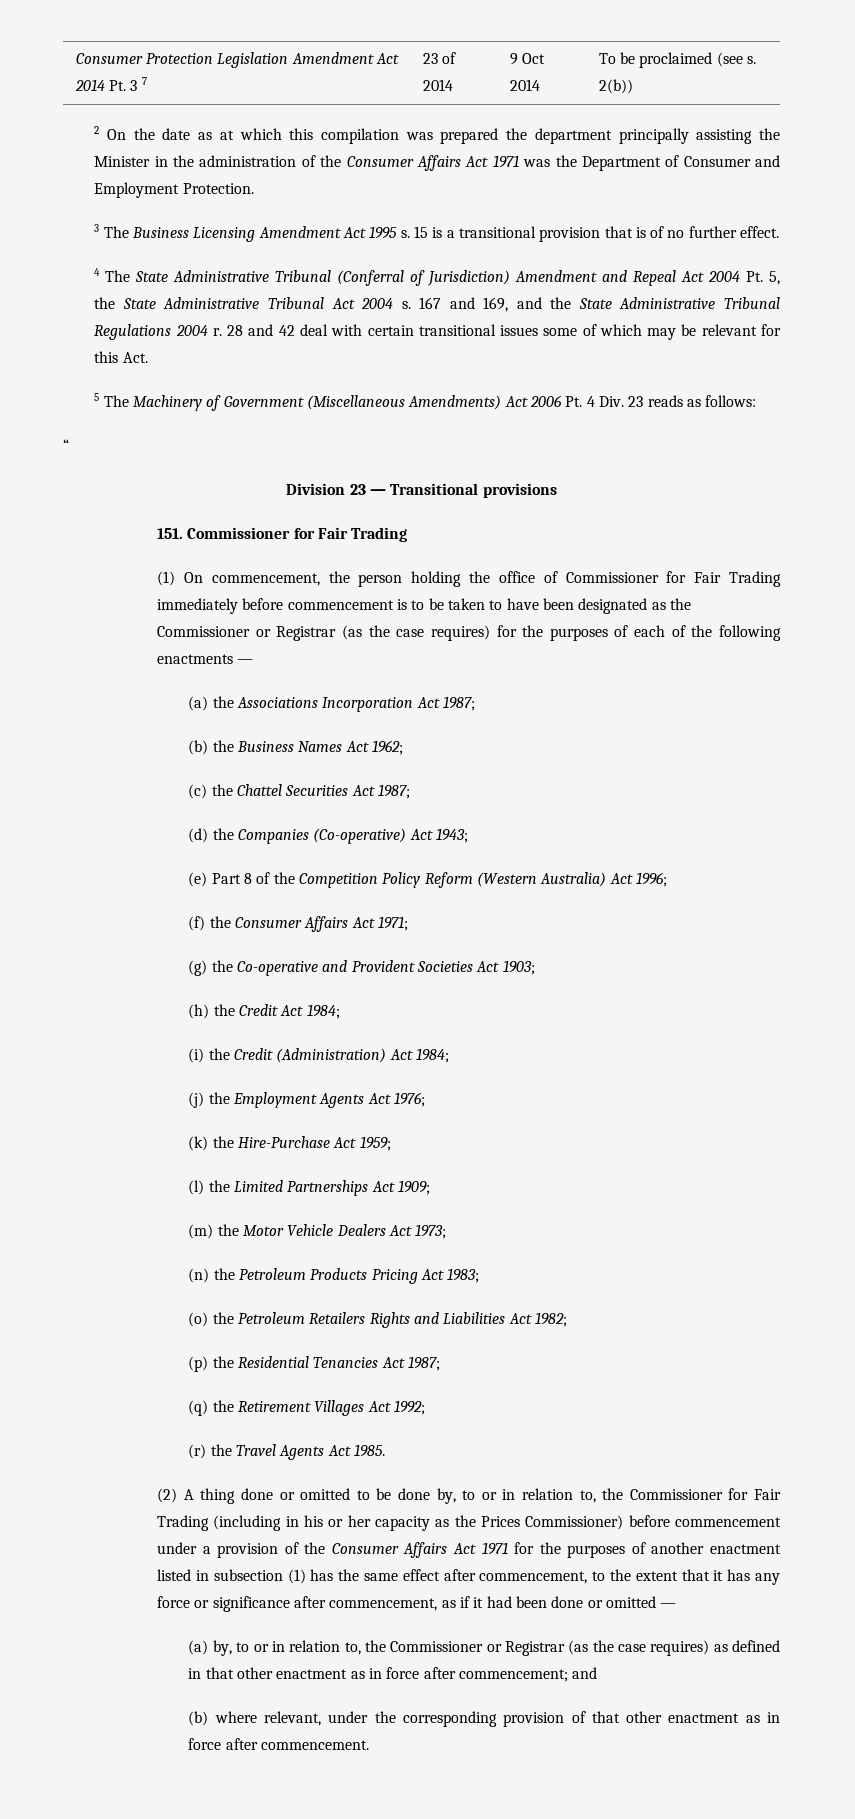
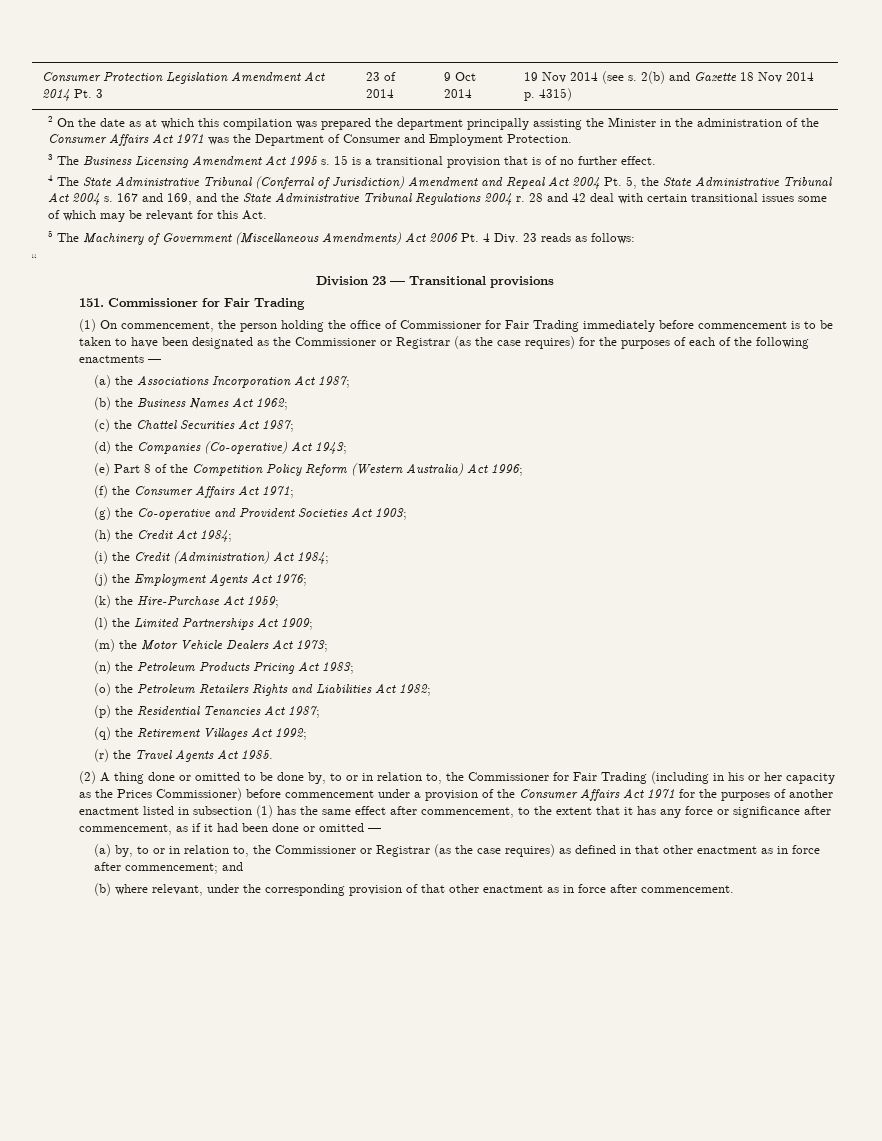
- Consumer Protection Legislation Amendment Act 2014 Pt. 3 7 | 23 of 2014 | 9 Oct 2014 | To be proclaimed (see s. 2(b))
+ Consumer Protection Legislation Amendment Act 2014 Pt. 3 | 23 of 2014 | 9 Oct 2014 | 19 Nov 2014 (see s. 2(b) and Gazette 18 Nov 2014 p. 4315)

